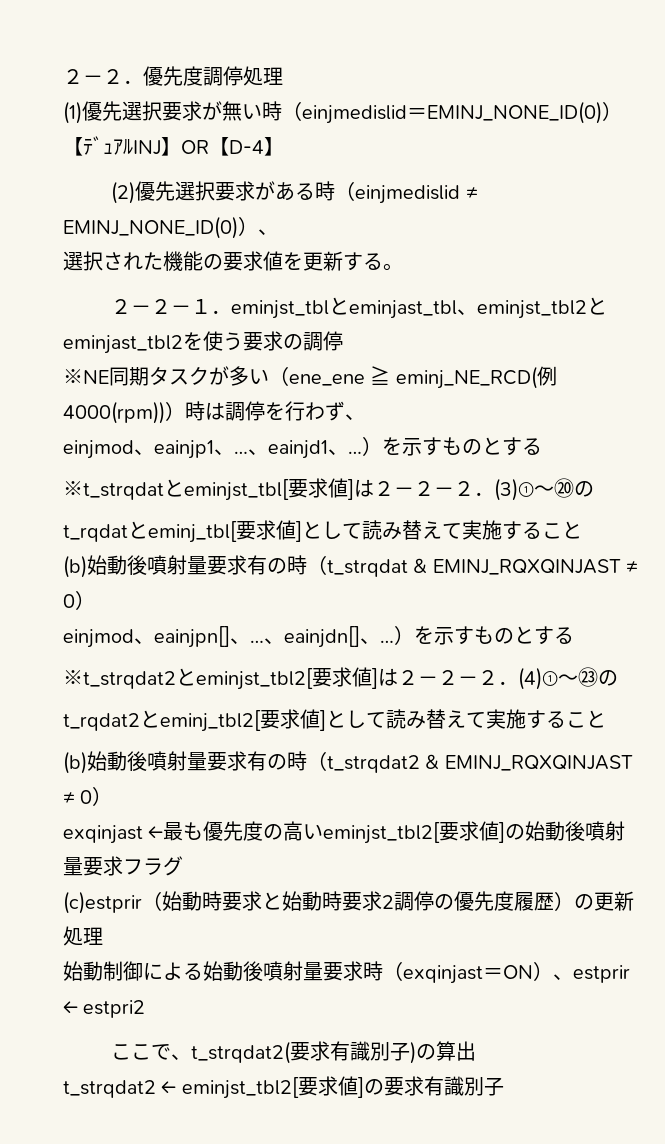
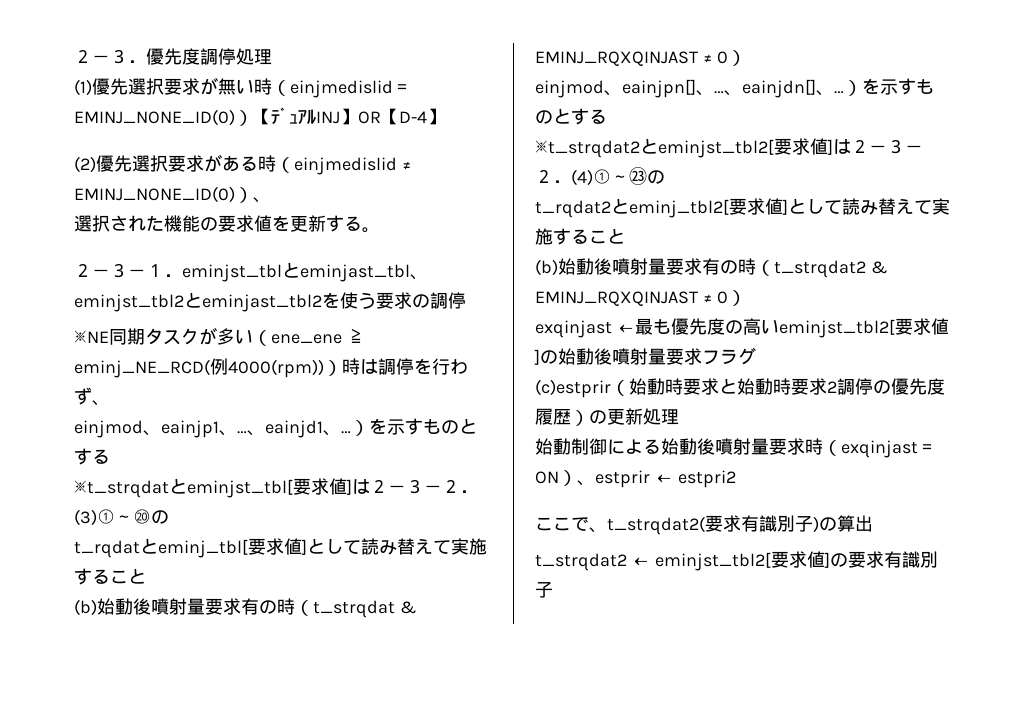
- ２－２．優先度調停処理
+ ２－３．優先度調停処理
- ２－２－１．eminjst_tblとeminjast_tbl、eminjst_tbl2とeminjast_tbl2を使う要求の調停
+ ２－３－１．eminjst_tblとeminjast_tbl、eminjst_tbl2とeminjast_tbl2を使う要求の調停
- ※t_strqdatとeminjst_tbl[要求値]は２－２－２．(3)①～⑳の
+ ※t_strqdatとeminjst_tbl[要求値]は２－３－２．(3)①～⑳の
- ※t_strqdat2とeminjst_tbl2[要求値]は２－２－２．(4)①～㉓の
+ ※t_strqdat2とeminjst_tbl2[要求値]は２－３－２．(4)①～㉓の

